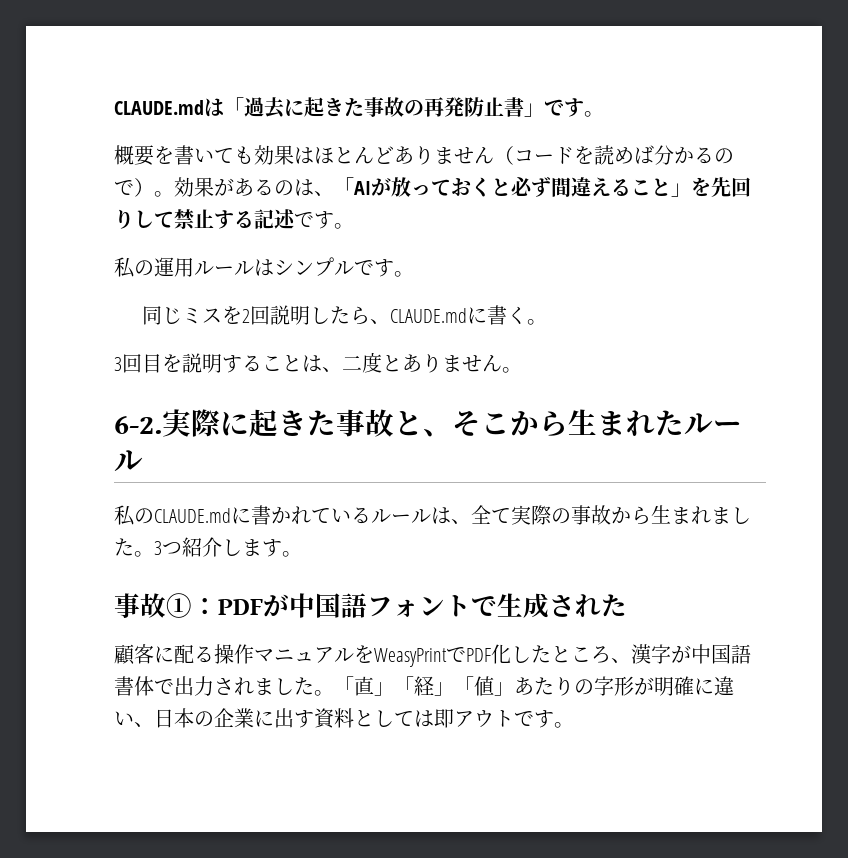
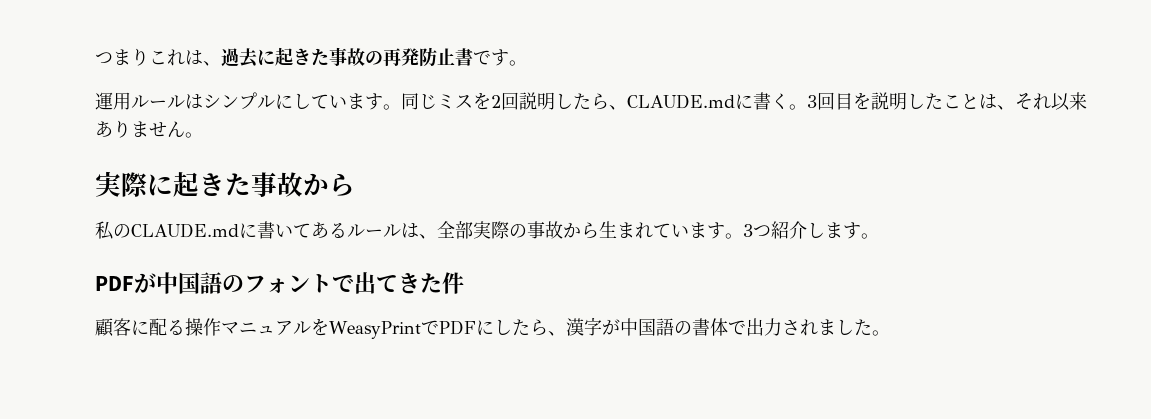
- CLAUDE.mdは「過去に起きた事故の再発防止書」です。
- 概要を書いても効果はほとんどありません（コードを読めば分かるので）。効果があるのは、「AIが放っておくと必ず間違えること」を先回りして禁止する記述です。
- 私の運用ルールはシンプルです。
- 同じミスを2回説明したら、CLAUDE.mdに書く。
- 3回目を説明することは、二度とありません。
+ つまりこれは、過去に起きた事故の再発防止書です。
+ 運用ルールはシンプルにしています。同じミスを2回説明したら、CLAUDE.mdに書く。3回目を説明したことは、それ以来ありません。
- 6-2.実際に起きた事故と、そこから生まれたルール
+ 実際に起きた事故から
- 私のCLAUDE.mdに書かれているルールは、全て実際の事故から生まれました。
+ 私のCLAUDE.mdに書いてあるルールは、全部実際の事故から生まれています。
- 事故①：PDFが中国語フォントで生成された
+ PDFが中国語のフォントで出てきた件
- 顧客に配る操作マニュアルをWeasyPrintでPDF化したところ、漢字が中国語書体で出力されました。「直」「経」「値」あたりの字形が明確に違い、日本の企業に出す資料としては即アウトです。
+ 顧客に配る操作マニュアルをWeasyPrintでPDFにしたら、漢字が中国語の書体で出力されました。

